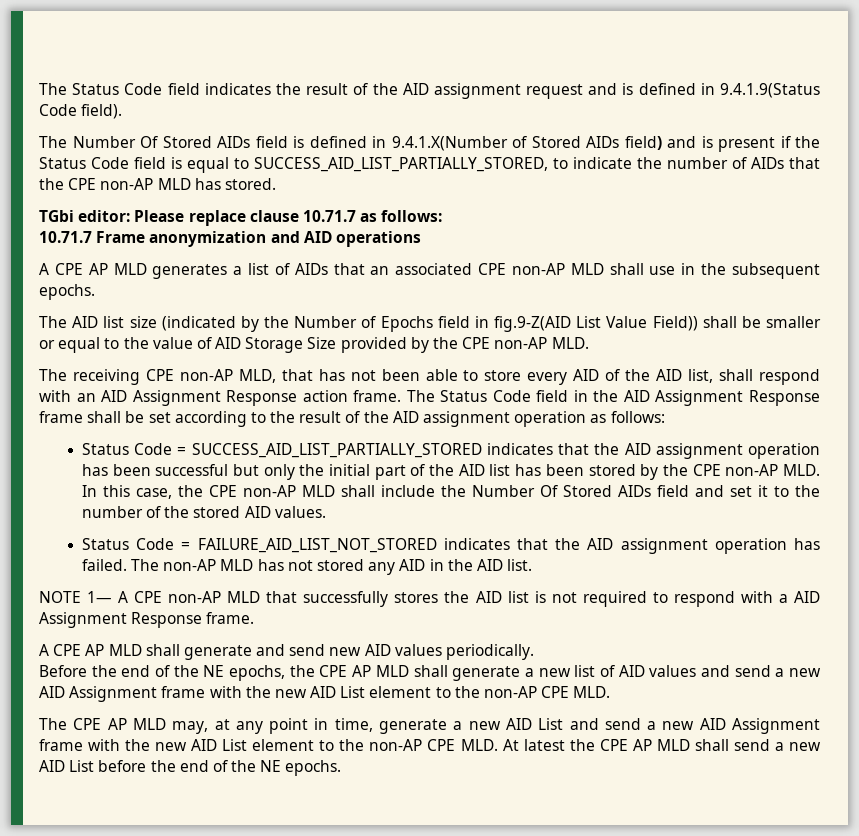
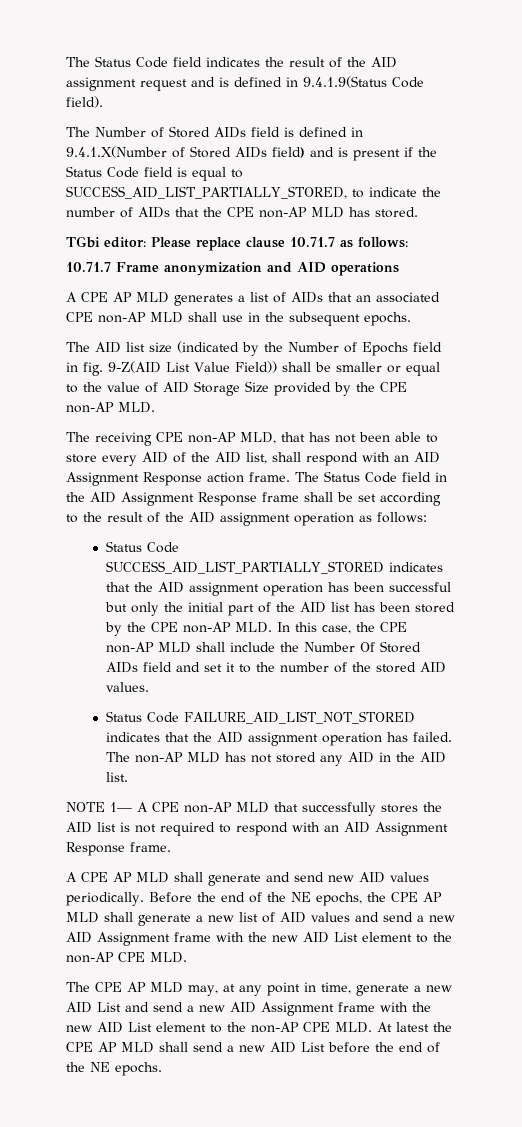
- The Number Of Stored AIDs field is defined in 9.4.1.X(Number of Stored AIDs field) and is present if the Status Code field is equal to SUCCESS_AID_LIST_PARTIALLY_STORED, to indicate the number of AIDs that the CPE non-AP MLD has stored.
+ The Number of Stored AIDs field is defined in 9.4.1.X(Number of Stored AIDs field) and is present if the Status Code field is equal to SUCCESS_AID_LIST_PARTIALLY_STORED, to indicate the number of AIDs that the CPE non-AP MLD has stored.
- The AID list size (indicated by the Number of Epochs field in fig.9-Z(AID List Value Field)) shall be smaller or equal to the value of AID Storage Size provided by the CPE non-AP MLD.
+ The AID list size (indicated by the Number of Epochs field in fig. 9-Z(AID List Value Field)) shall be smaller or equal to the value of AID Storage Size provided by the CPE non-AP MLD.
- Status Code = SUCCESS_AID_LIST_PARTIALLY_STORED indicates that the AID assignment operation has been successful but only the initial part of the AID list has been stored by the CPE non-AP MLD. In this case, the CPE non-AP MLD shall include the Number Of Stored AIDs field and set it to the number of the stored AID values.
+ Status Code SUCCESS_AID_LIST_PARTIALLY_STORED indicates that the AID assignment operation has been successful but only the initial part of the AID list has been stored by the CPE non-AP MLD. In this case, the CPE non-AP MLD shall include the Number Of Stored AIDs field and set it to the number of the stored AID values.
- Status Code = FAILURE_AID_LIST_NOT_STORED indicates that the AID assignment operation has failed.
+ Status Code FAILURE_AID_LIST_NOT_STORED indicates that the AID assignment operation has failed.
- NOTE 1— A CPE non-AP MLD that successfully stores the AID list is not required to respond with a AID Assignment Response frame.
+ NOTE 1— A CPE non-AP MLD that successfully stores the AID list is not required to respond with an AID Assignment Response frame.
- A CPE AP MLD shall generate and send new AID values periodically.
- Before the end of the NE epochs, the CPE AP MLD shall generate a new list of AID values and send a new AID Assignment frame with the new AID List element to the non-AP CPE MLD.
+ A CPE AP MLD shall generate and send new AID values periodically. Before the end of the NE epochs, the CPE AP MLD shall generate a new list of AID values and send a new AID Assignment frame with the new AID List element to the non-AP CPE MLD.

